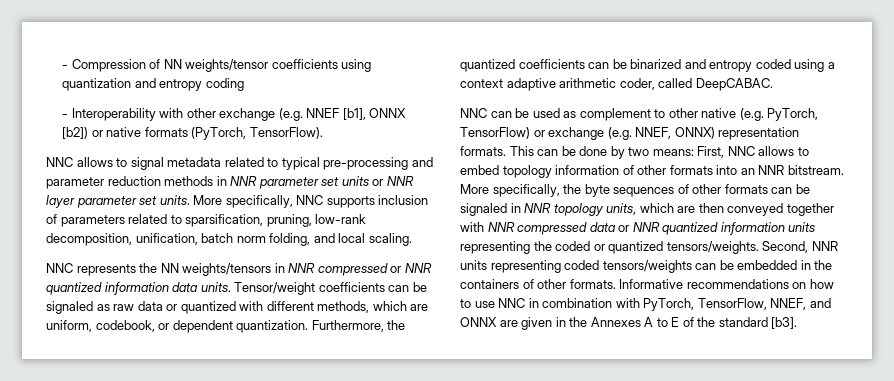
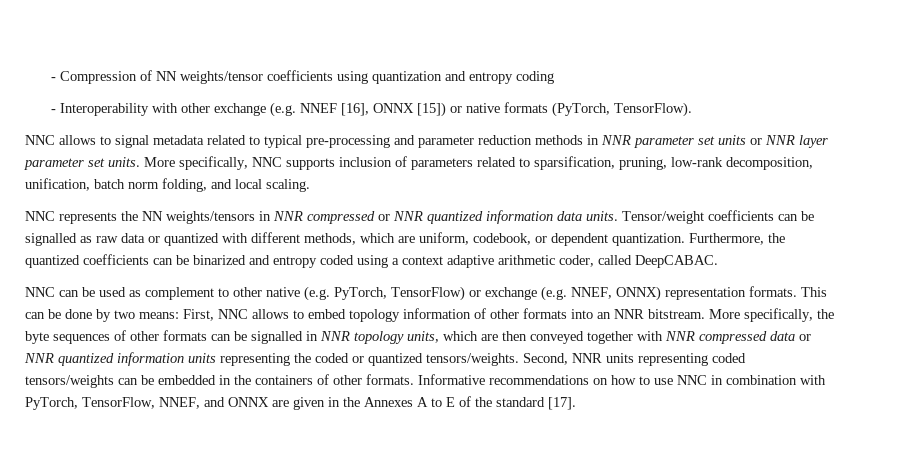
- - Interoperability with other exchange (e.g. NNEF [b1], ONNX [b2]) or native formats (PyTorch, TensorFlow).
+ - Interoperability with other exchange (e.g. NNEF [16], ONNX [15]) or native formats (PyTorch, TensorFlow).
- Tensor/weight coefficients can be signaled as raw data or quantized with different methods, which are uniform, codebook, or dependent quantization.
+ Tensor/weight coefficients can be signalled as raw data or quantized with different methods, which are uniform, codebook, or dependent quantization.
- More specifically, the byte sequences of other formats can be signaled in NNR topology units, which are then conveyed together with NNR compressed data or NNR quantized information units representing the coded or quantized tensors/weights.
+ More specifically, the byte sequences of other formats can be signalled in NNR topology units, which are then conveyed together with NNR compressed data or NNR quantized information units representing the coded or quantized tensors/weights.
- Informative recommendations on how to use NNC in combination with PyTorch, TensorFlow, NNEF, and ONNX are given in the Annexes A to E of the standard [b3].
+ Informative recommendations on how to use NNC in combination with PyTorch, TensorFlow, NNEF, and ONNX are given in the Annexes A to E of the standard [17].

